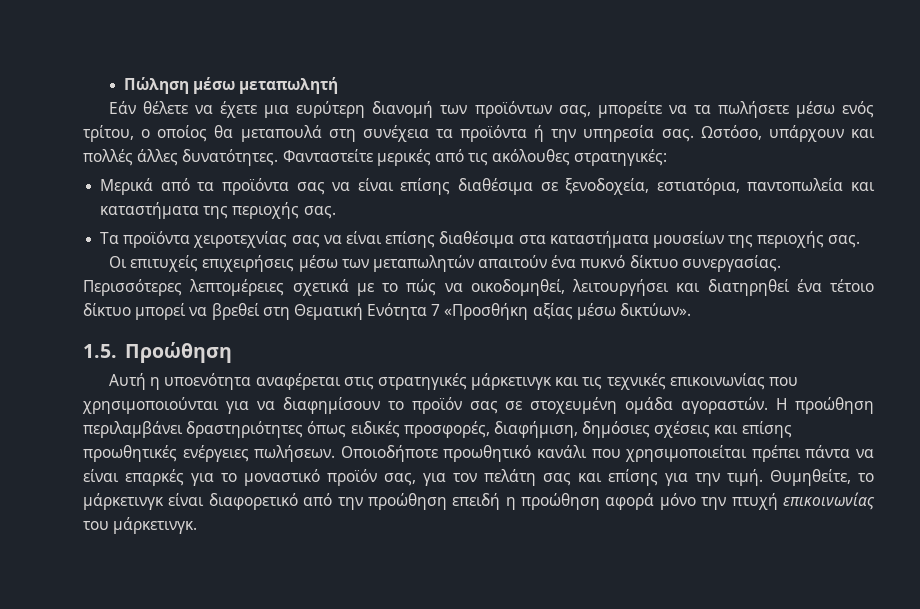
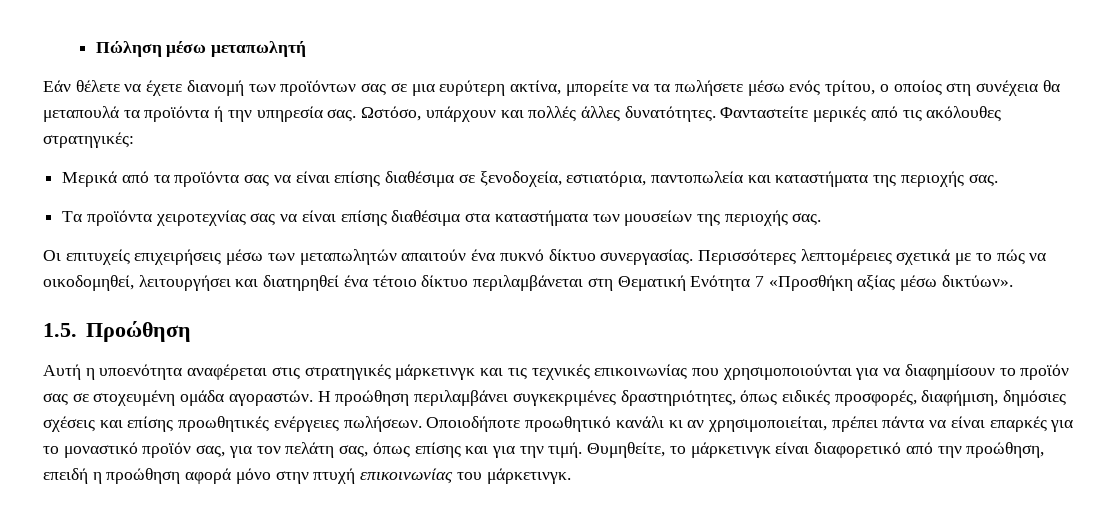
- Εάν θέλετε να έχετε μια ευρύτερη διανομή των προϊόντων σας, μπορείτε να τα πωλήσετε μέσω ενός τρίτου, ο οποίος θα μεταπουλά στη συνέχεια τα προϊόντα ή την υπηρεσία σας.
+ Εάν θέλετε να έχετε διανομή των προϊόντων σας σε μια ευρύτερη ακτίνα, μπορείτε να τα πωλήσετε μέσω ενός τρίτου, ο οποίος στη συνέχεια θα μεταπουλά τα προϊόντα ή την υπηρεσία σας.
- Τα προϊόντα χειροτεχνίας σας να είναι επίσης διαθέσιμα στα καταστήματα μουσείων της περιοχής σας.
+ Τα προϊόντα χειροτεχνίας σας να είναι επίσης διαθέσιμα στα καταστήματα των μουσείων της περιοχής σας.
- Περισσότερες λεπτομέρειες σχετικά με το πώς να οικοδομηθεί, λειτουργήσει και διατηρηθεί ένα τέτοιο δίκτυο μπορεί να βρεθεί στη Θεματική Ενότητα 7 «Προσθήκη αξίας μέσω δικτύων».
+ Περισσότερες λεπτομέρειες σχετικά με το πώς να οικοδομηθεί, λειτουργήσει και διατηρηθεί ένα τέτοιο δίκτυο περιλαμβάνεται στη Θεματική Ενότητα 7 «Προσθήκη αξίας μέσω δικτύων».
- Η προώθηση περιλαμβάνει δραστηριότητες όπως ειδικές προσφορές, διαφήμιση, δημόσιες σχέσεις και επίσης προωθητικές ενέργειες πωλήσεων.
+ Η προώθηση περιλαμβάνει συγκεκριμένες δραστηριότητες, όπως ειδικές προσφορές, διαφήμιση, δημόσιες σχέσεις και επίσης προωθητικές ενέργειες πωλήσεων.
- Οποιοδήποτε προωθητικό κανάλι που χρησιμοποιείται πρέπει πάντα να είναι επαρκές για το μοναστικό προϊόν σας, για τον πελάτη σας και επίσης για την τιμή.
+ Οποιοδήποτε προωθητικό κανάλι κι αν χρησιμοποιείται, πρέπει πάντα να είναι επαρκές για το μοναστικό προϊόν σας, για τον πελάτη σας, όπως επίσης και για την τιμή.
- Θυμηθείτε, το μάρκετινγκ είναι διαφορετικό από την προώθηση επειδή η προώθηση αφορά μόνο την πτυχή επικοινωνίας του μάρκετινγκ.
+ Θυμηθείτε, το μάρκετινγκ είναι διαφορετικό από την προώθηση, επειδή η προώθηση αφορά μόνο στην πτυχή επικοινωνίας του μάρκετινγκ.

